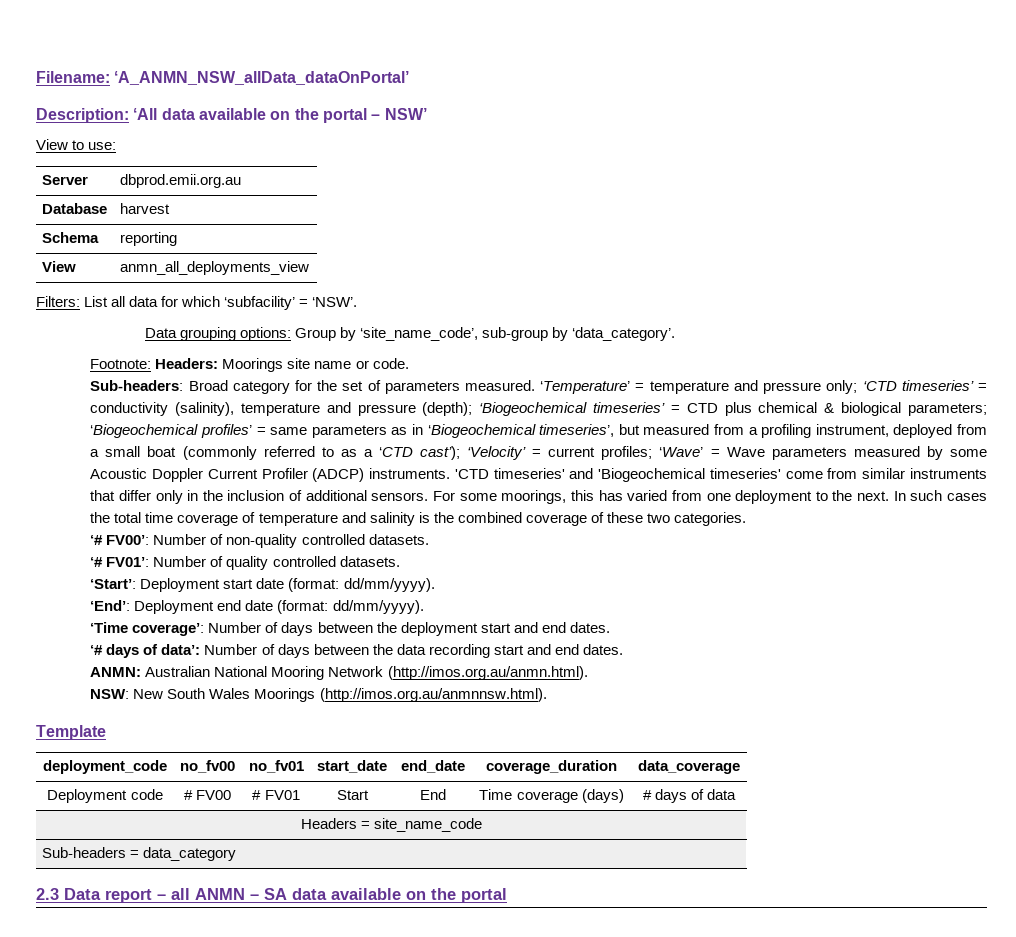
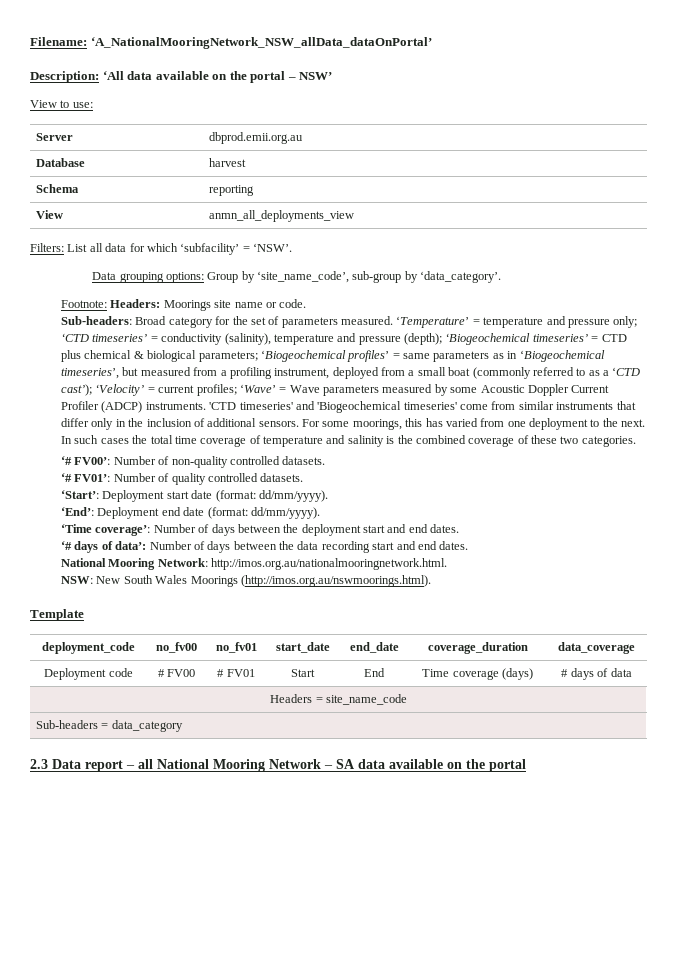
- Filename: ‘A_ANMN_NSW_allData_dataOnPortal’
+ Filename: ‘A_NationalMooringNetwork_NSW_allData_dataOnPortal’
- ANMN: Australian National Mooring Network (http://imos.org.au/anmn.html).
+ National Mooring Network: http://imos.org.au/nationalmooringnetwork.html.
- NSW: New South Wales Moorings (http://imos.org.au/anmnnsw.html).
+ NSW: New South Wales Moorings (http://imos.org.au/nswmoorings.html).
- 2.3 Data report – all ANMN – SA data available on the portal
+ 2.3 Data report – all National Mooring Network – SA data available on the portal

